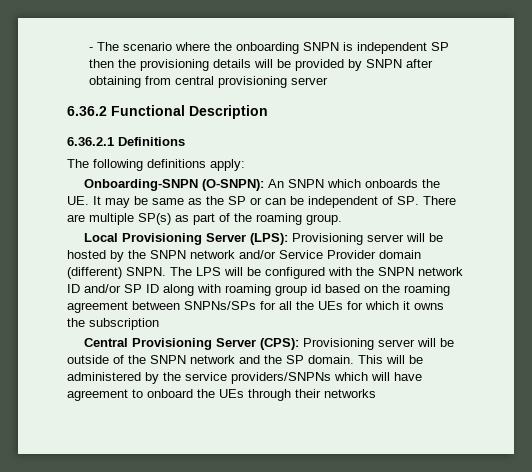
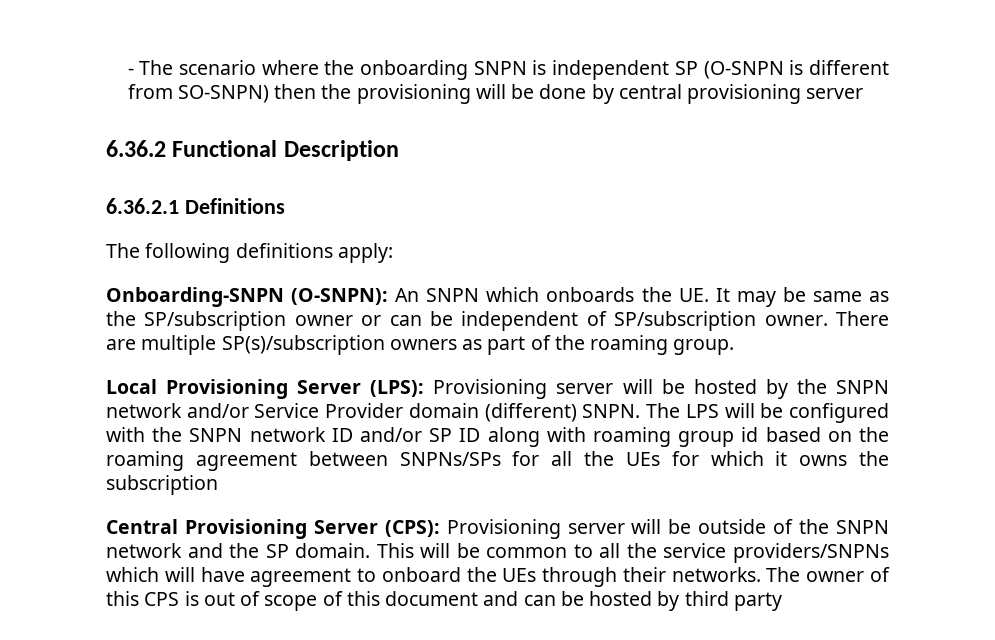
- - The scenario where the onboarding SNPN is independent SP then the provisioning details will be provided by SNPN after obtaining from central provisioning server
+ - The scenario where the onboarding SNPN is independent SP (O-SNPN is different from SO-SNPN) then the provisioning will be done by central provisioning server
- Onboarding-SNPN (O-SNPN): An SNPN which onboards the UE. It may be same as the SP or can be independent of SP. There are multiple SP(s) as part of the roaming group.
+ Onboarding-SNPN (O-SNPN): An SNPN which onboards the UE. It may be same as the SP/subscription owner or can be independent of SP/subscription owner. There are multiple SP(s)/subscription owners as part of the roaming group.
- This will be administered by the service providers/SNPNs which will have agreement to onboard the UEs through their networks
+ This will be common to all the service providers/SNPNs which will have agreement to onboard the UEs through their networks. The owner of this CPS is out of scope of this document and can be hosted by third party

